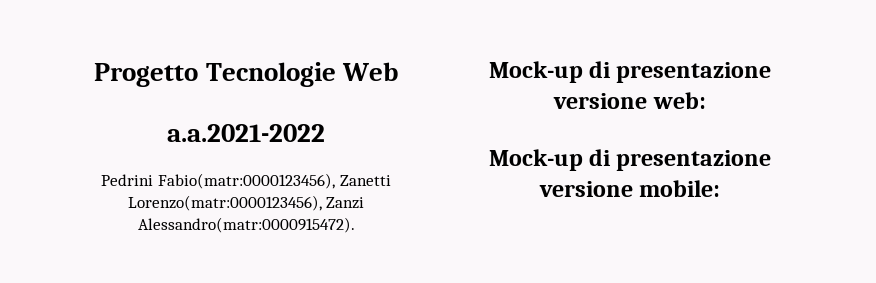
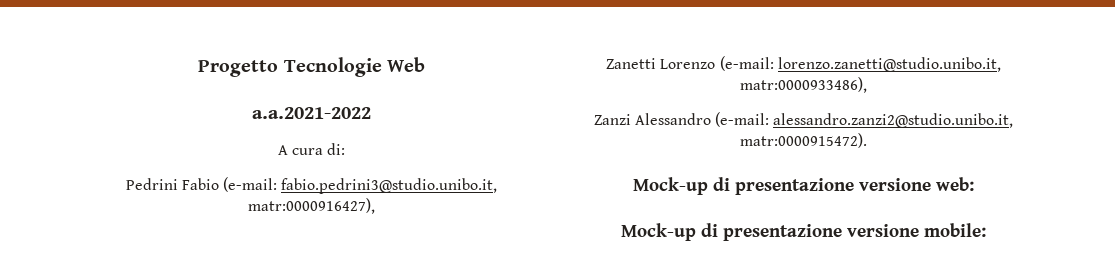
- Pedrini Fabio(matr:0000123456), Zanetti Lorenzo(matr:0000123456), Zanzi Alessandro(matr:0000915472).
+ A cura di:
+ Pedrini Fabio (e-mail: fabio.pedrini3@studio.unibo.it, matr:0000916427),
+ Zanetti Lorenzo (e-mail: lorenzo.zanetti@studio.unibo.it, matr:0000933486),
+ Zanzi Alessandro (e-mail: alessandro.zanzi2@studio.unibo.it, matr:0000915472).

